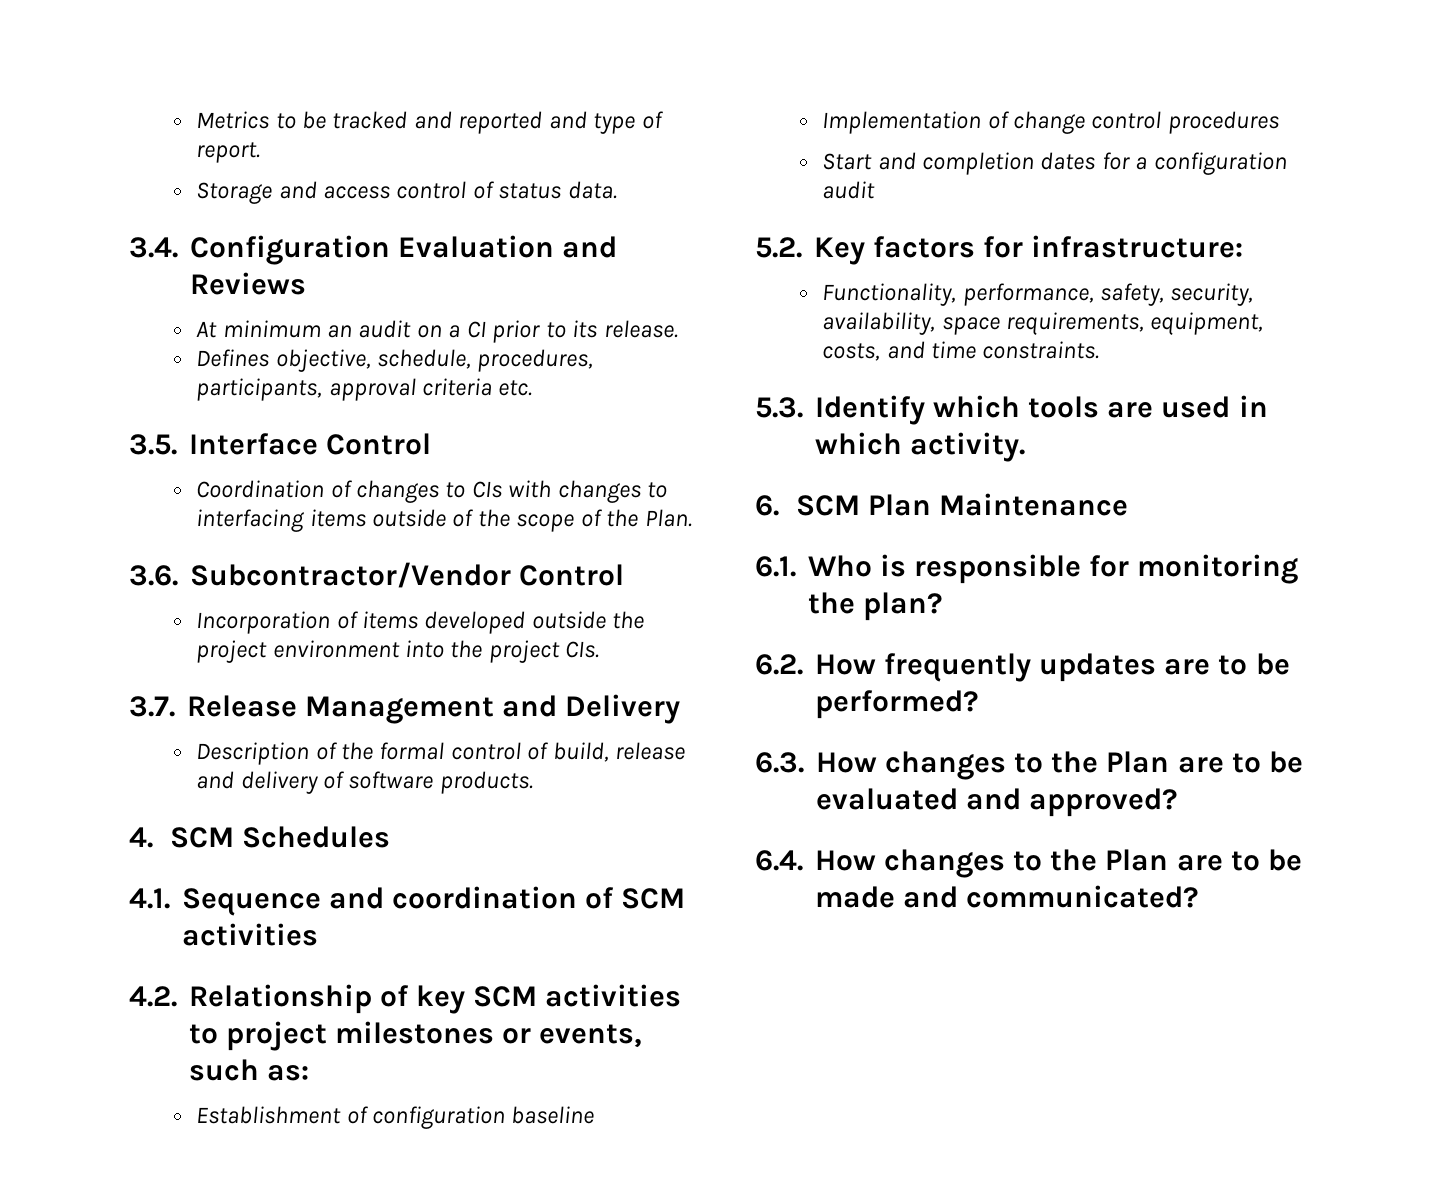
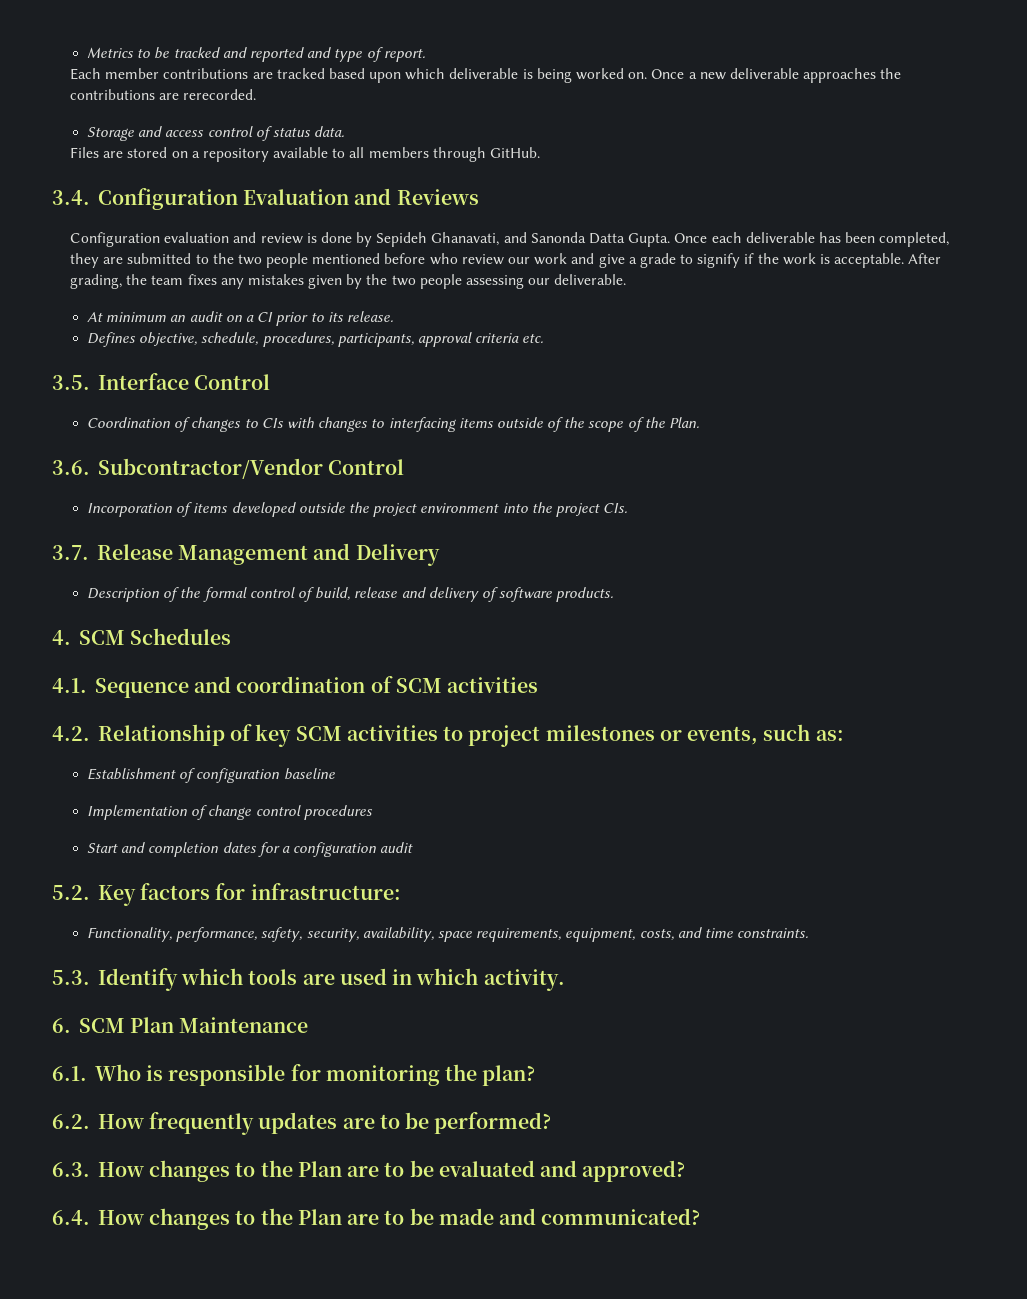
+ Each member contributions are tracked based upon which deliverable is being worked on. Once a new deliverable approaches the contributions are rerecorded.
+ Files are stored on a repository available to all members through GitHub.
+ Configuration evaluation and review is done by Sepideh Ghanavati, and Sanonda Datta Gupta. Once each deliverable has been completed, they are submitted to the two people mentioned before who review our work and give a grade to signify if the work is acceptable. After grading, the team fixes any mistakes given by the two people assessing our deliverable.

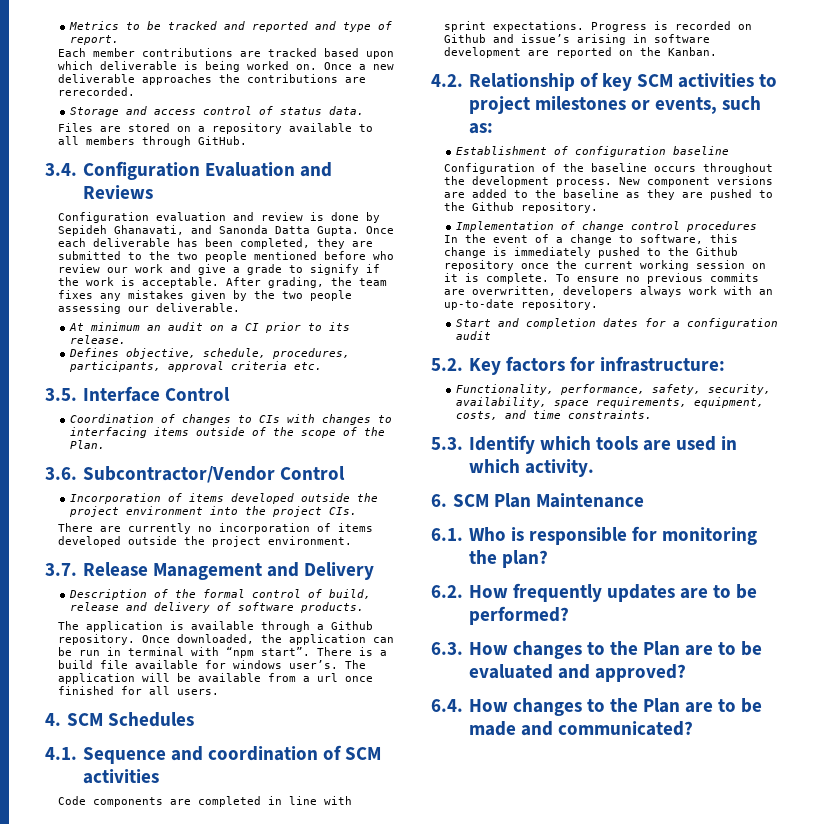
+ There are currently no incorporation of items developed outside the project environment.
+ The application is available through a Github repository. Once downloaded, the application can be run in terminal with “npm start”. There is a build file available for windows user’s. The application will be available from a url once finished for all users.
+ Code components are completed in line with sprint expectations. Progress is recorded on Github and issue’s arising in software development are reported on the Kanban.
+ Configuration of the baseline occurs throughout the development process. New component versions are added to the baseline as they are pushed to the Github repository.
+ In the event of a change to software, this change is immediately pushed to the Github repository once the current working session on it is complete. To ensure no previous commits are overwritten, developers always work with an up-to-date repository.

